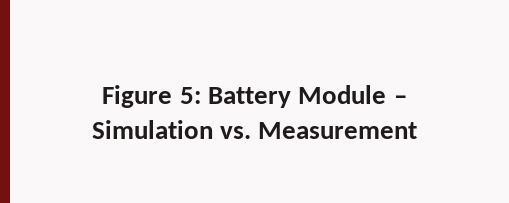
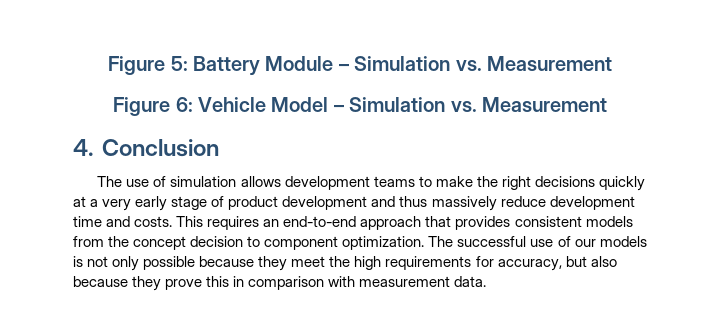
+ Figure 6: Vehicle Model – Simulation vs. Measurement
+ 4. Conclusion
+ The use of simulation allows development teams to make the right decisions quickly at a very early stage of product development and thus massively reduce development time and costs. This requires an end-to-end approach that provides consistent models from the concept decision to component optimization. The successful use of our models is not only possible because they meet the high requirements for accuracy, but also because they prove this in comparison with measurement data.

